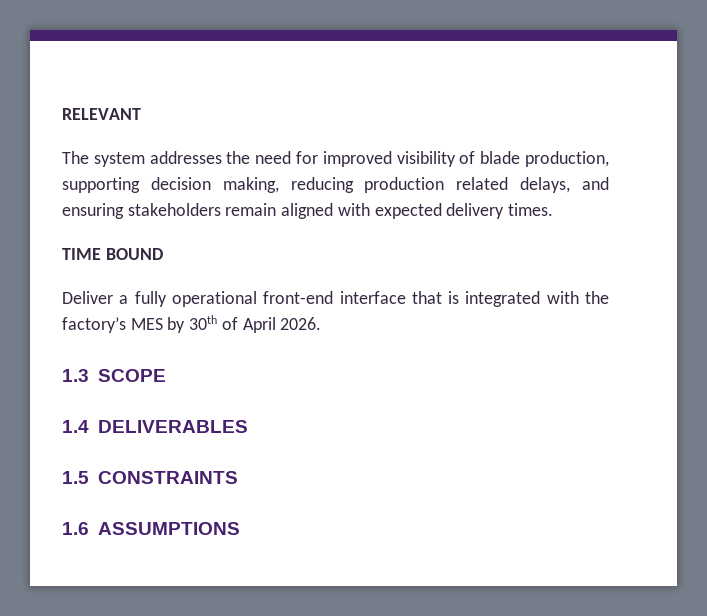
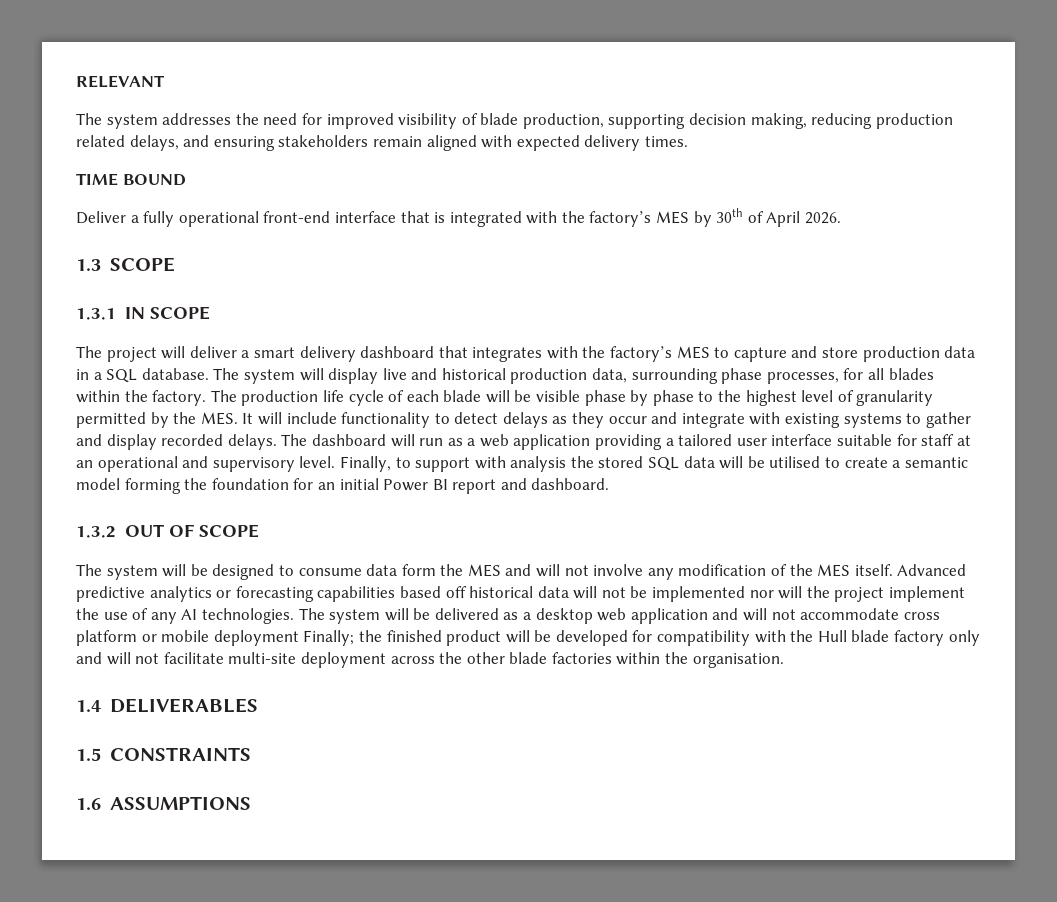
+ 1.3.1 IN SCOPE
+ The project will deliver a smart delivery dashboard that integrates with the factory’s MES to capture and store production data in a SQL database. The system will display live and historical production data, surrounding phase processes, for all blades within the factory. The production life cycle of each blade will be visible phase by phase to the highest level of granularity permitted by the MES. It will include functionality to detect delays as they occur and integrate with existing systems to gather and display recorded delays. The dashboard will run as a web application providing a tailored user interface suitable for staff at an operational and supervisory level. Finally, to support with analysis the stored SQL data will be utilised to create a semantic model forming the foundation for an initial Power BI report and dashboard.
+ 1.3.2 OUT OF SCOPE
+ The system will be designed to consume data form the MES and will not involve any modification of the MES itself. Advanced predictive analytics or forecasting capabilities based off historical data will not be implemented nor will the project implement the use of any AI technologies. The system will be delivered as a desktop web application and will not accommodate cross platform or mobile deployment Finally; the finished product will be developed for compatibility with the Hull blade factory only and will not facilitate multi-site deployment across the other blade factories within the organisation.

